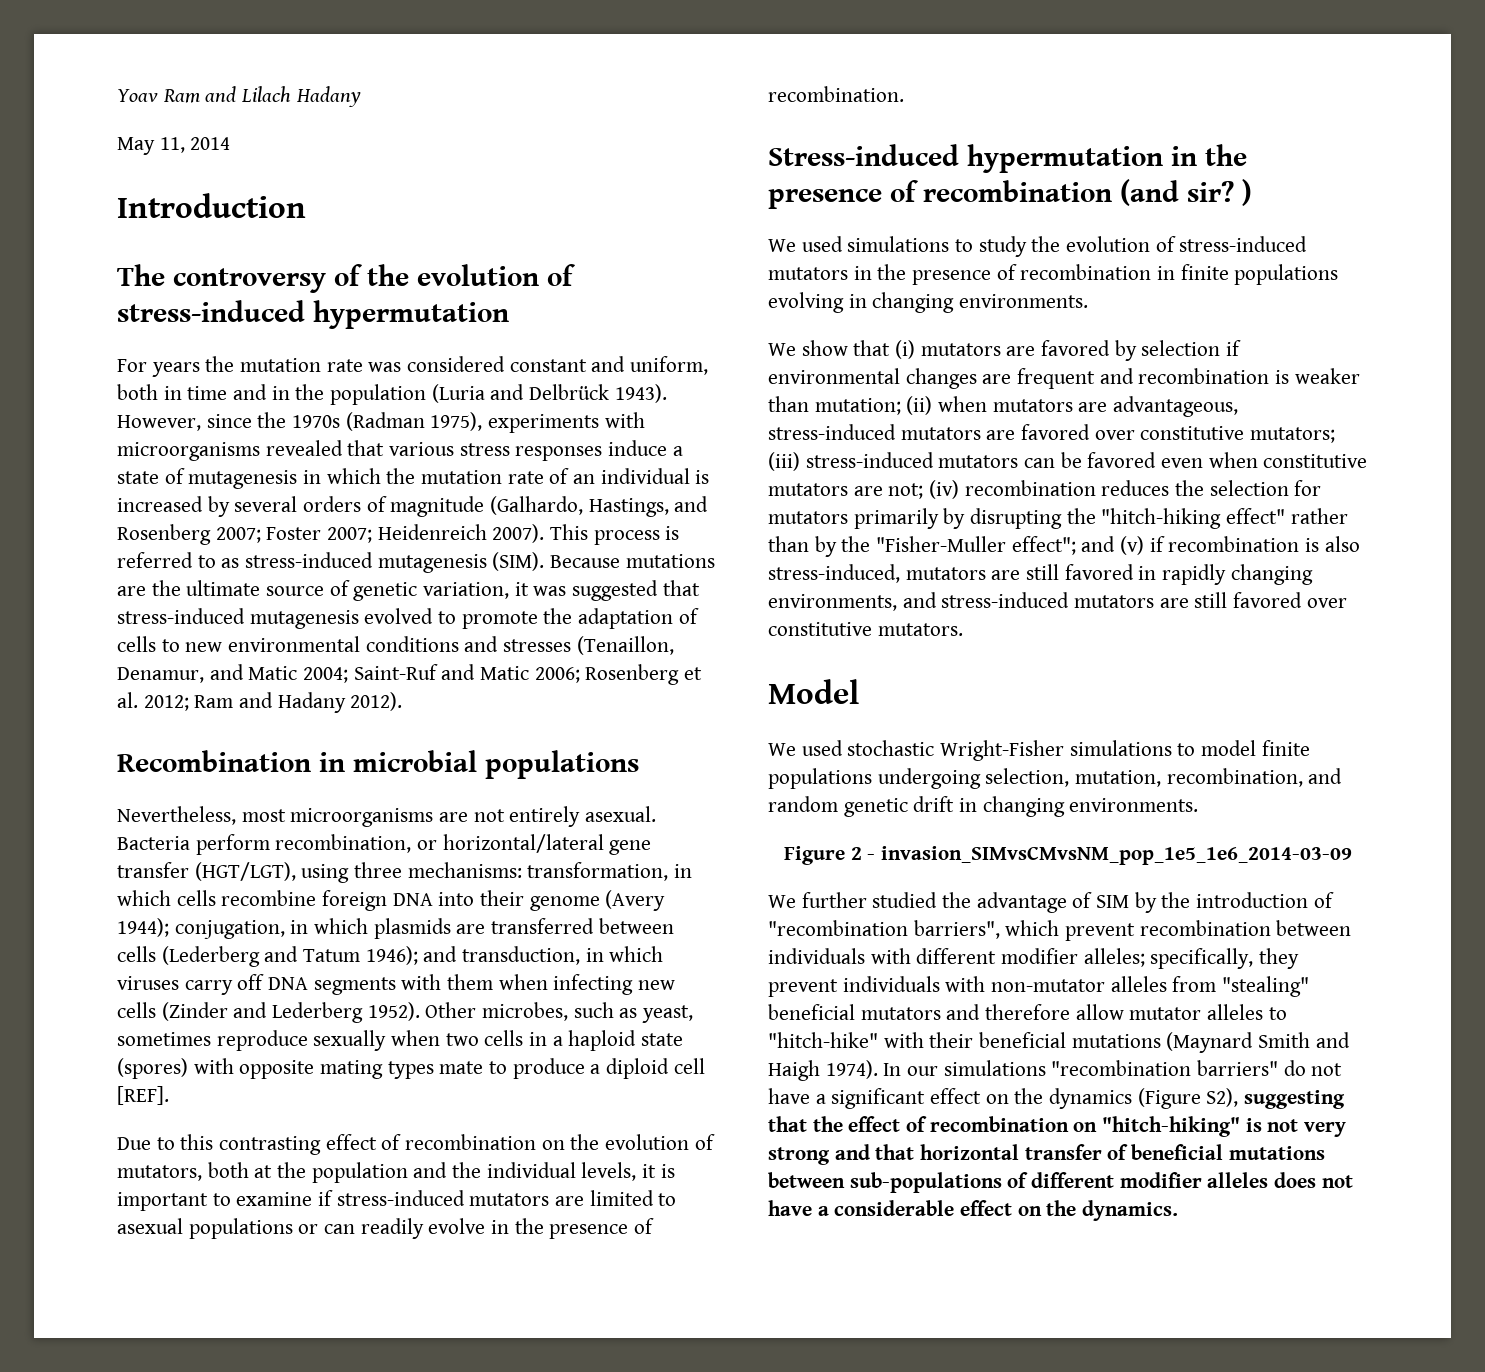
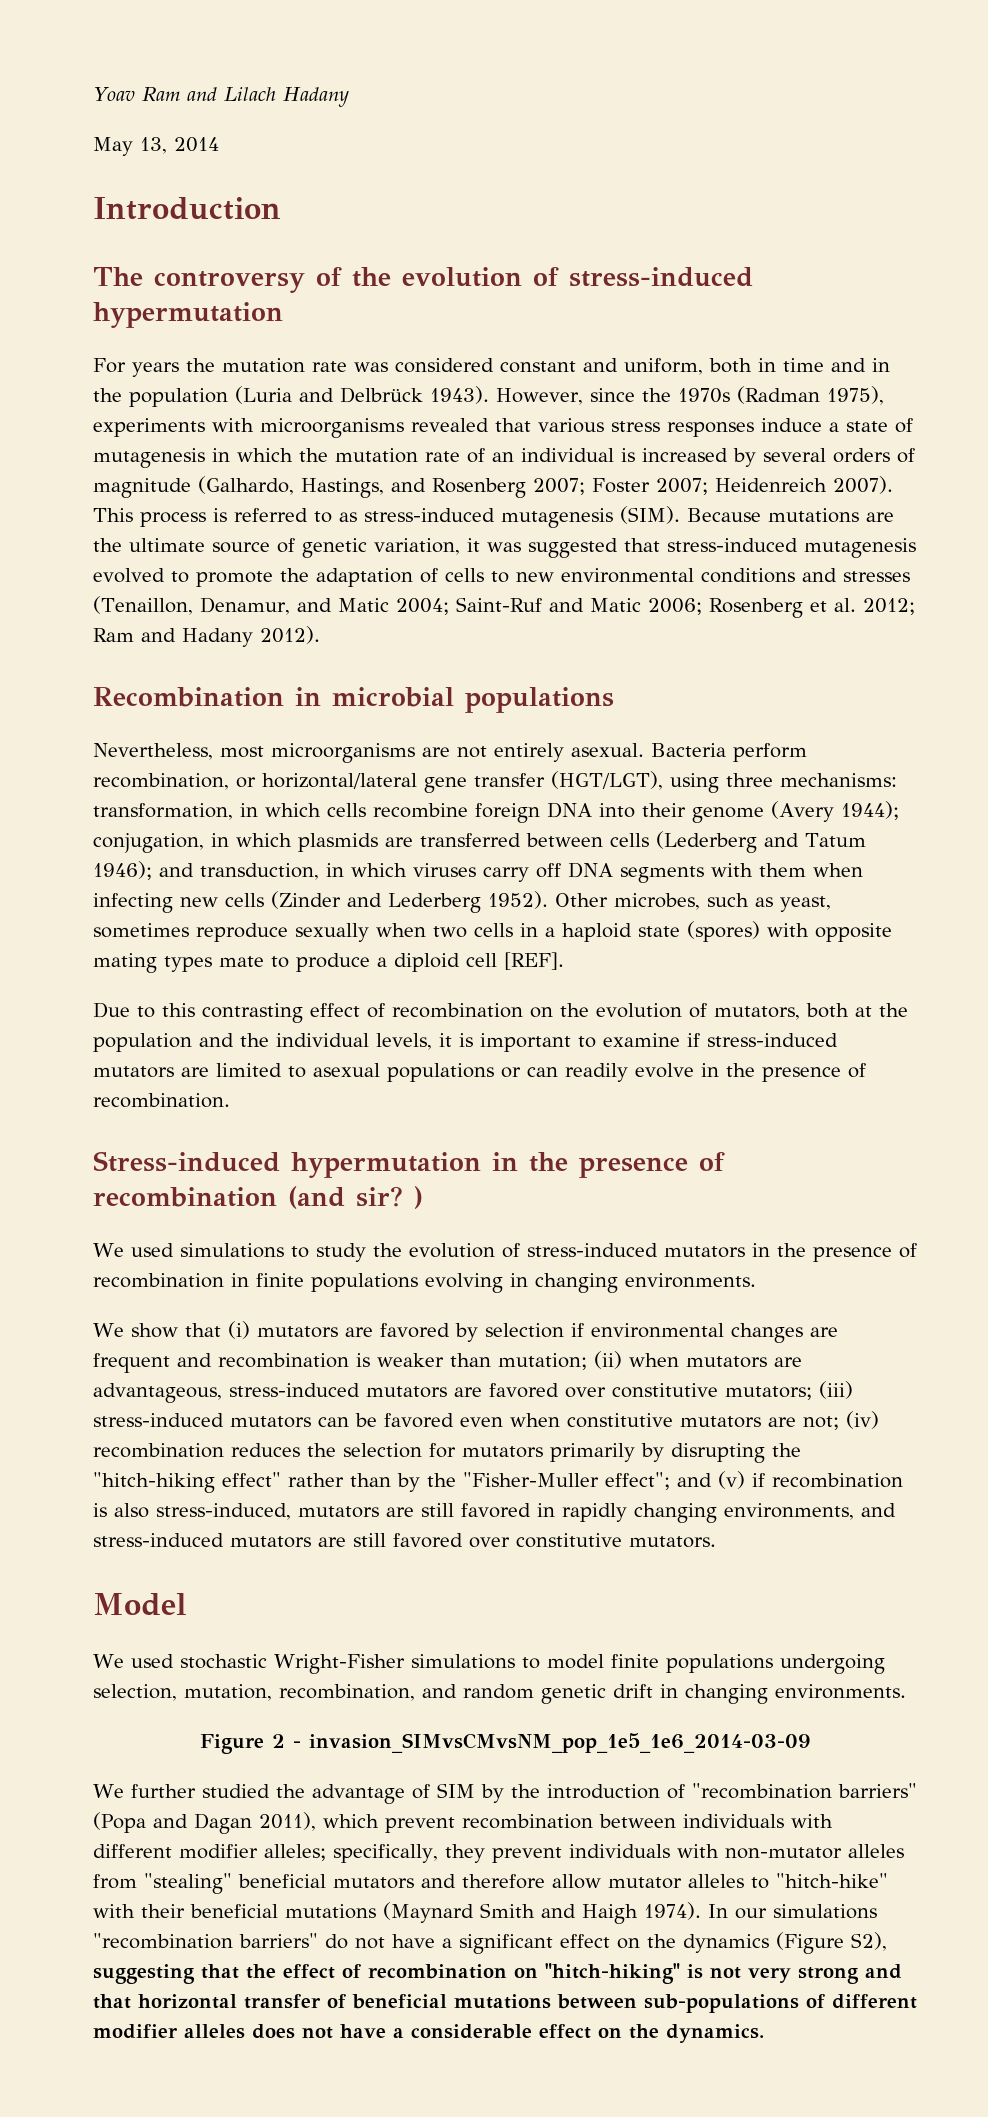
- May 11, 2014
+ May 13, 2014
- We further studied the advantage of SIM by the introduction of "recombination barriers", which prevent recombination between individuals with different modifier alleles; specifically, they prevent individuals with non-mutator alleles from "stealing" beneficial mutators and therefore allow mutator alleles to "hitch-hike" with their beneficial mutations (Maynard Smith and Haigh 1974).
+ We further studied the advantage of SIM by the introduction of "recombination barriers" (Popa and Dagan 2011), which prevent recombination between individuals with different modifier alleles; specifically, they prevent individuals with non-mutator alleles from "stealing" beneficial mutators and therefore allow mutator alleles to "hitch-hike" with their beneficial mutations (Maynard Smith and Haigh 1974).

